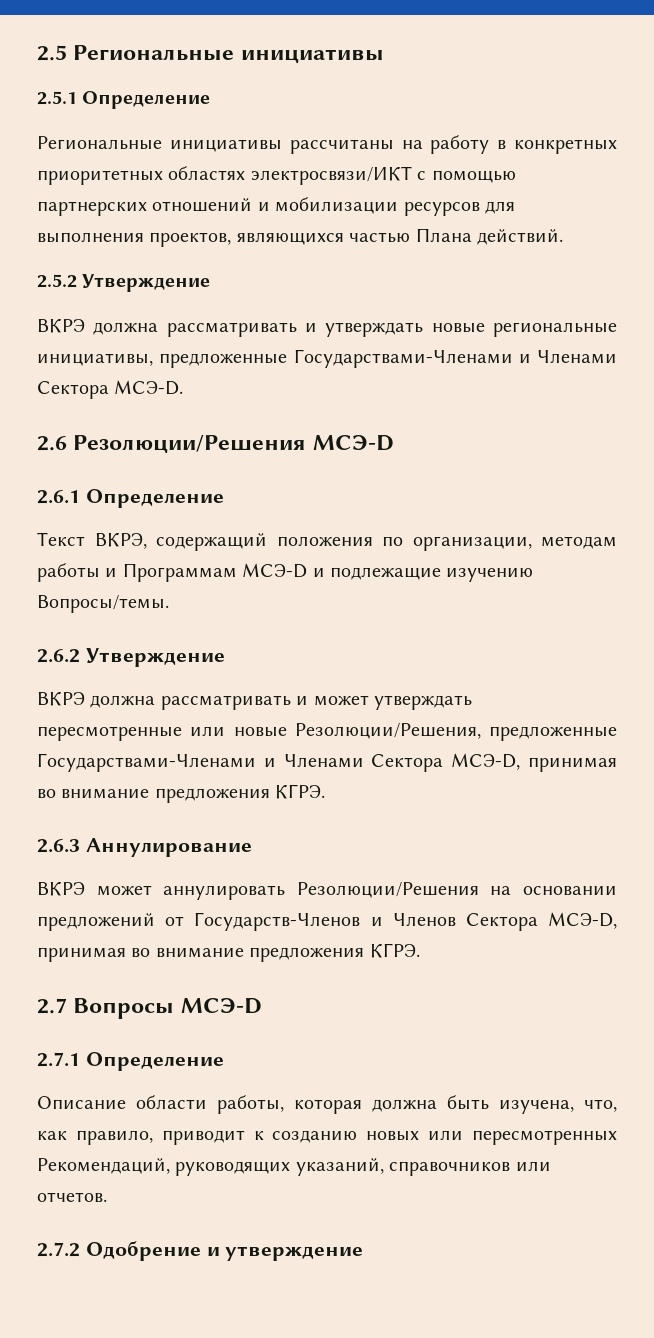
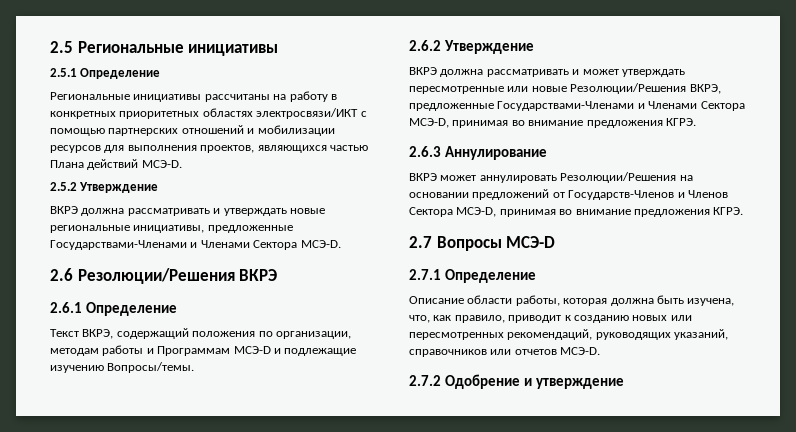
- Региональные инициативы рассчитаны на работу в конкретных приоритетных областях электросвязи/ИКТ с помощью партнерских отношений и мобилизации ресурсов для выполнения проектов, являющихся частью Плана действий.
+ Региональные инициативы рассчитаны на работу в конкретных приоритетных областях электросвязи/ИКТ с помощью партнерских отношений и мобилизации ресурсов для выполнения проектов, являющихся частью Плана действий МСЭ-D.
- 2.6 Резолюции/Решения МСЭ-D
+ 2.6 Резолюции/Решения ВКРЭ
- ВКРЭ должна рассматривать и может утверждать пересмотренные или новые Резолюции/Решения, предложенные Государствами-Членами и Членами Сектора МСЭ-D, принимая во внимание предложения КГРЭ.
+ ВКРЭ должна рассматривать и может утверждать пересмотренные или новые Резолюции/Решения ВКРЭ, предложенные Государствами-Членами и Членами Сектора МСЭ-D, принимая во внимание предложения КГРЭ.
- Описание области работы, которая должна быть изучена, что, как правило, приводит к созданию новых или пересмотренных Рекомендаций, руководящих указаний, справочников или отчетов.
+ Описание области работы, которая должна быть изучена, что, как правило, приводит к созданию новых или пересмотренных рекомендаций, руководящих указаний, справочников или отчетов МСЭ-D.

